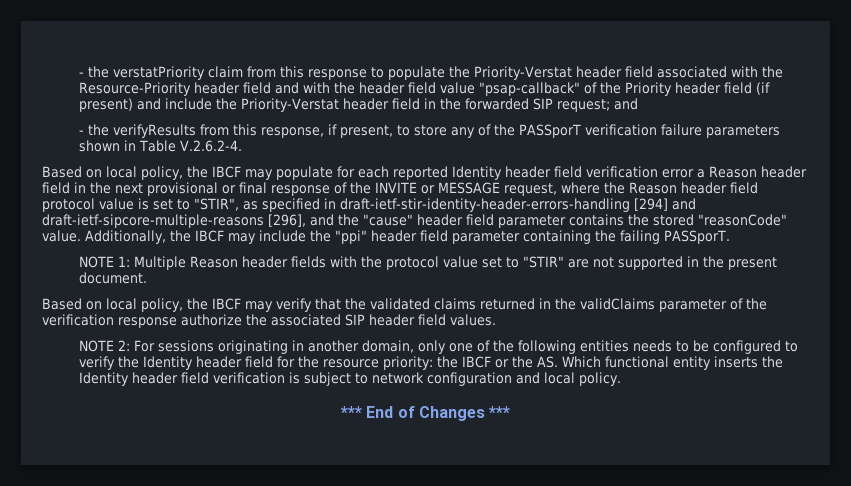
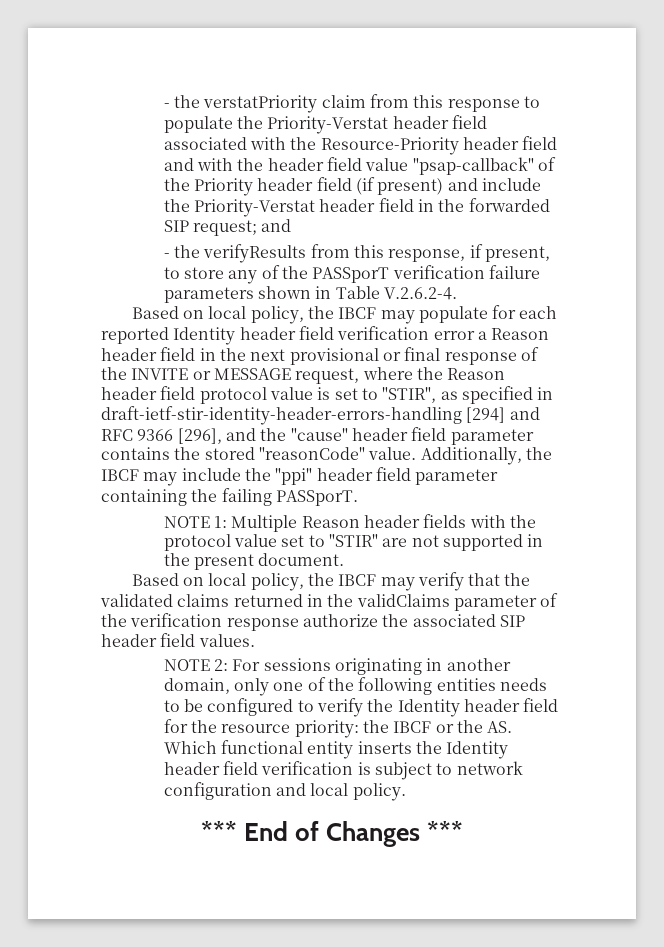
- Based on local policy, the IBCF may populate for each reported Identity header field verification error a Reason header field in the next provisional or final response of the INVITE or MESSAGE request, where the Reason header field protocol value is set to "STIR", as specified in draft-ietf-stir-identity-header-errors-handling [294] and draft-ietf-sipcore-multiple-reasons [296], and the "cause" header field parameter contains the stored "reasonCode" value.
+ Based on local policy, the IBCF may populate for each reported Identity header field verification error a Reason header field in the next provisional or final response of the INVITE or MESSAGE request, where the Reason header field protocol value is set to "STIR", as specified in draft-ietf-stir-identity-header-errors-handling [294] and RFC 9366 [296], and the "cause" header field parameter contains the stored "reasonCode" value.

